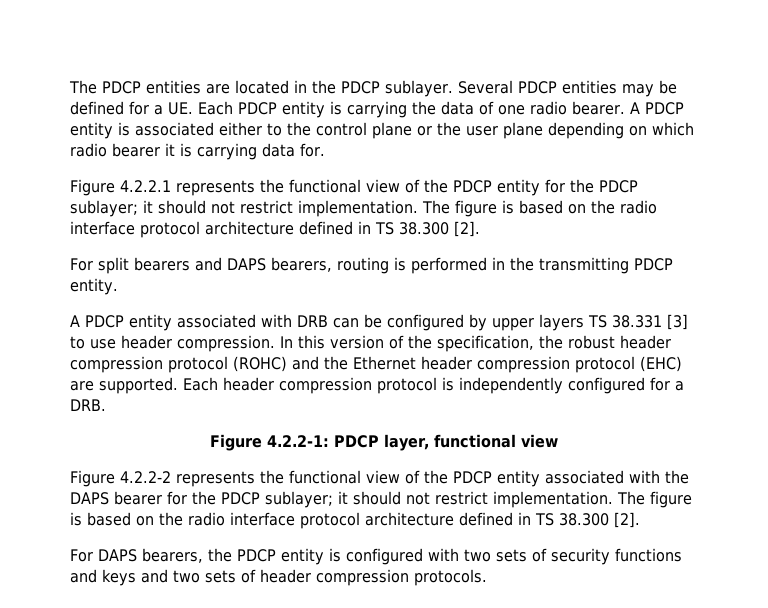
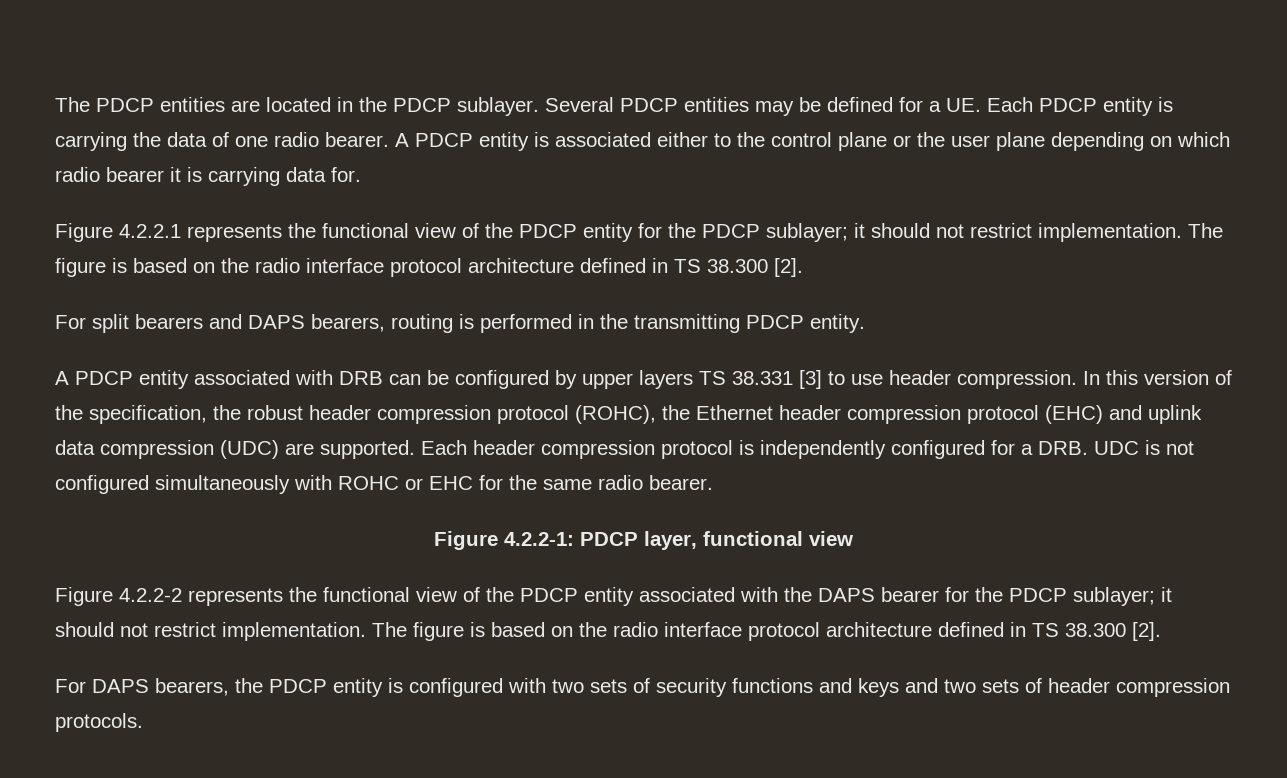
- In this version of the specification, the robust header compression protocol (ROHC) and the Ethernet header compression protocol (EHC) are supported.
+ In this version of the specification, the robust header compression protocol (ROHC), the Ethernet header compression protocol (EHC) and uplink data compression (UDC) are supported.
- Each header compression protocol is independently configured for a DRB.
+ Each header compression protocol is independently configured for a DRB. UDC is not configured simultaneously with ROHC or EHC for the same radio bearer.

